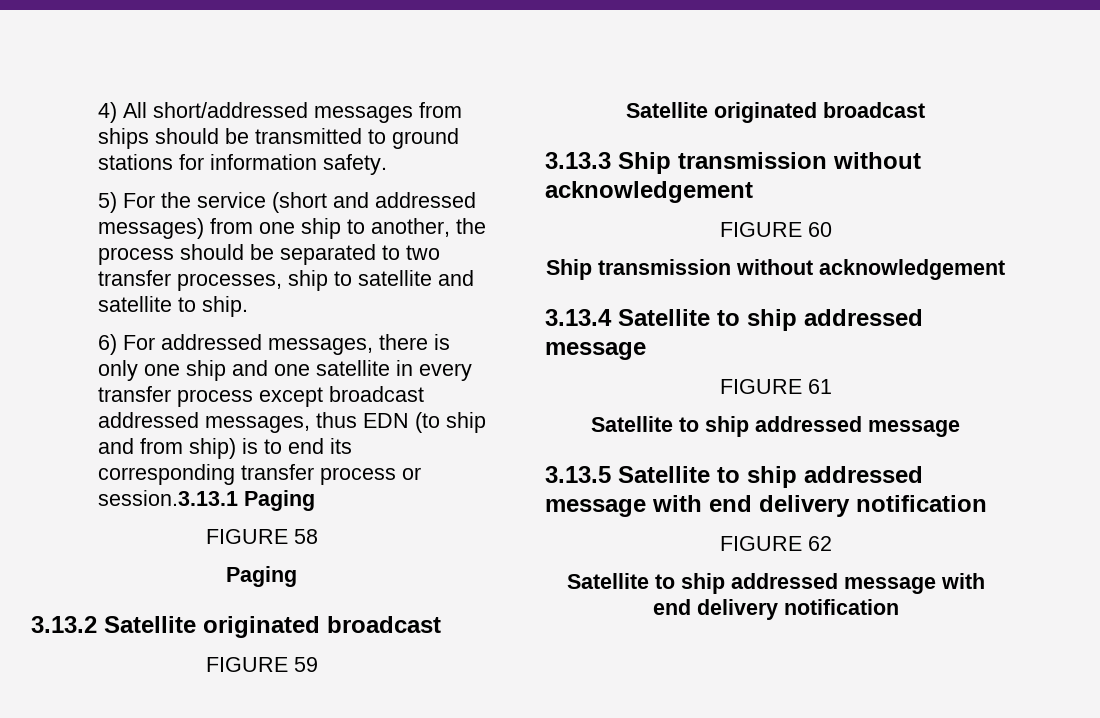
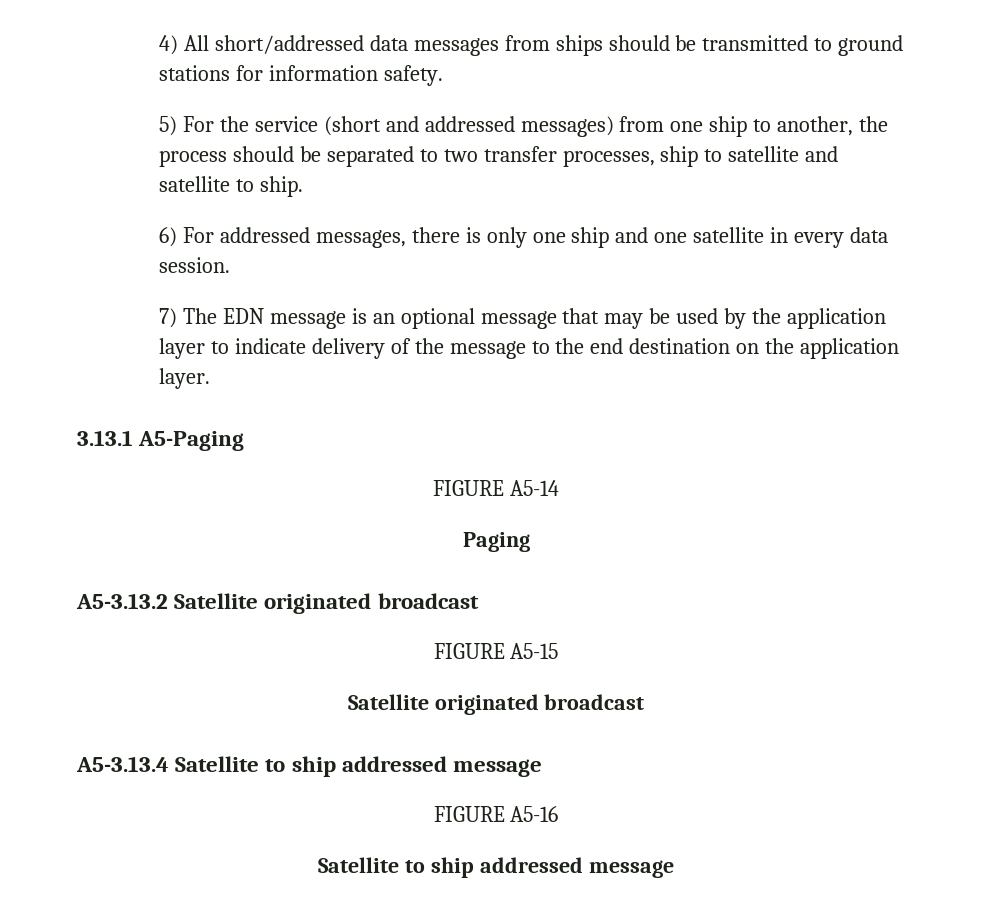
- 4) All short/addressed messages from ships should be transmitted to ground stations for information safety.
+ 4) All short/addressed data messages from ships should be transmitted to ground stations for information safety.
- 6) For addressed messages, there is only one ship and one satellite in every transfer process except broadcast addressed messages, thus EDN (to ship and from ship) is to end its corresponding transfer process or session.3.13.1 Paging
- FIGURE 58
+ 6) For addressed messages, there is only one ship and one satellite in every data session.
+ 7) The EDN message is an optional message that may be used by the application layer to indicate delivery of the message to the end destination on the application layer.
+ 3.13.1 A5-Paging
+ FIGURE A5-14
  Paging
- 3.13.2 Satellite originated broadcast
+ A5-3.13.2 Satellite originated broadcast
- FIGURE 59
+ FIGURE A5-15
  Satellite originated broadcast
- 3.13.3 Ship transmission without acknowledgement
- FIGURE 60
- Ship transmission without acknowledgement
- 3.13.4 Satellite to ship addressed message
+ A5-3.13.4 Satellite to ship addressed message
- FIGURE 61
+ FIGURE A5-16
  Satellite to ship addressed message
- 3.13.5 Satellite to ship addressed message with end delivery notification
- FIGURE 62
- Satellite to ship addressed message with end delivery notification

